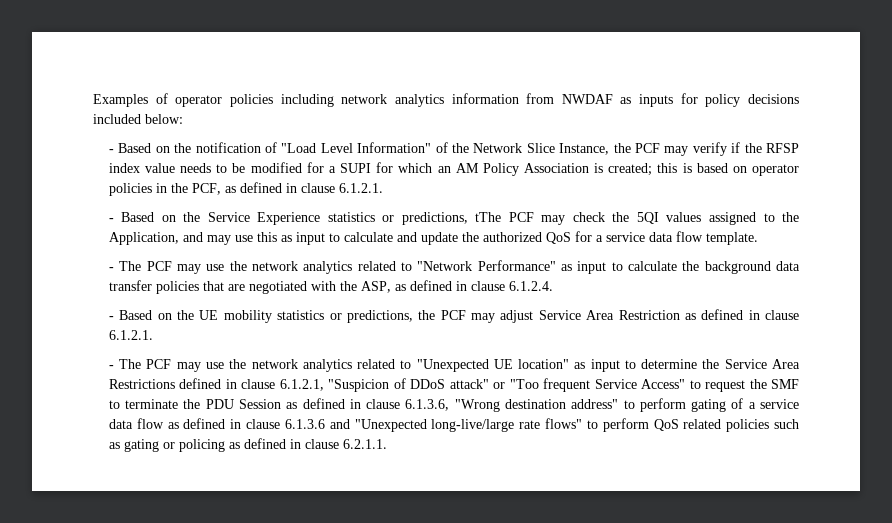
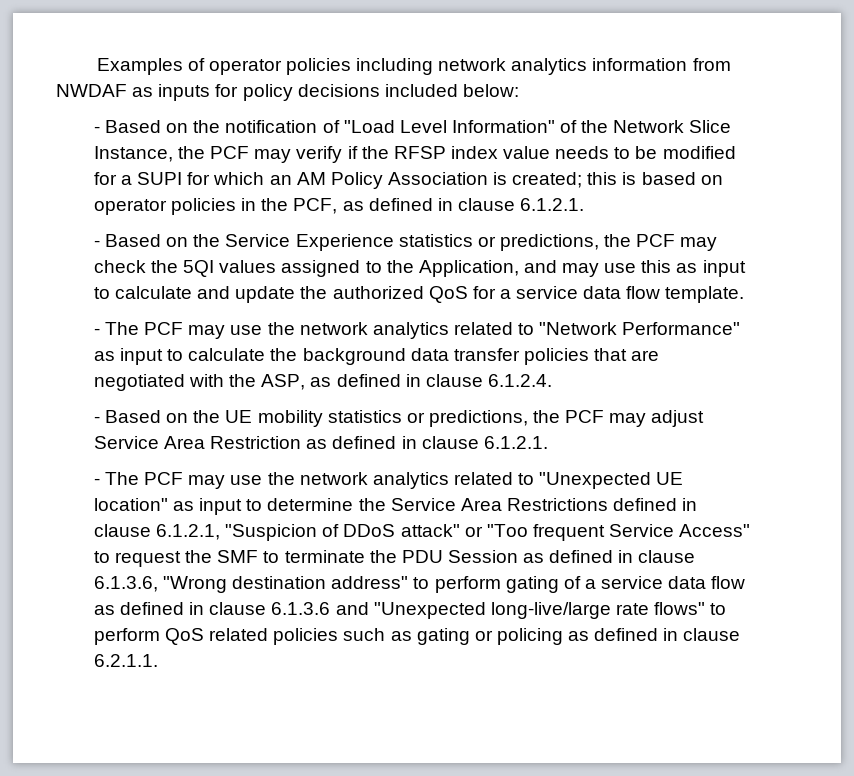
- - Based on the Service Experience statistics or predictions, tThe PCF may check the 5QI values assigned to the Application, and may use this as input to calculate and update the authorized QoS for a service data flow template.
+ - Based on the Service Experience statistics or predictions, the PCF may check the 5QI values assigned to the Application, and may use this as input to calculate and update the authorized QoS for a service data flow template.

